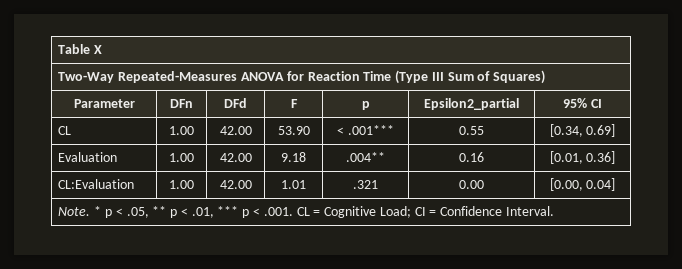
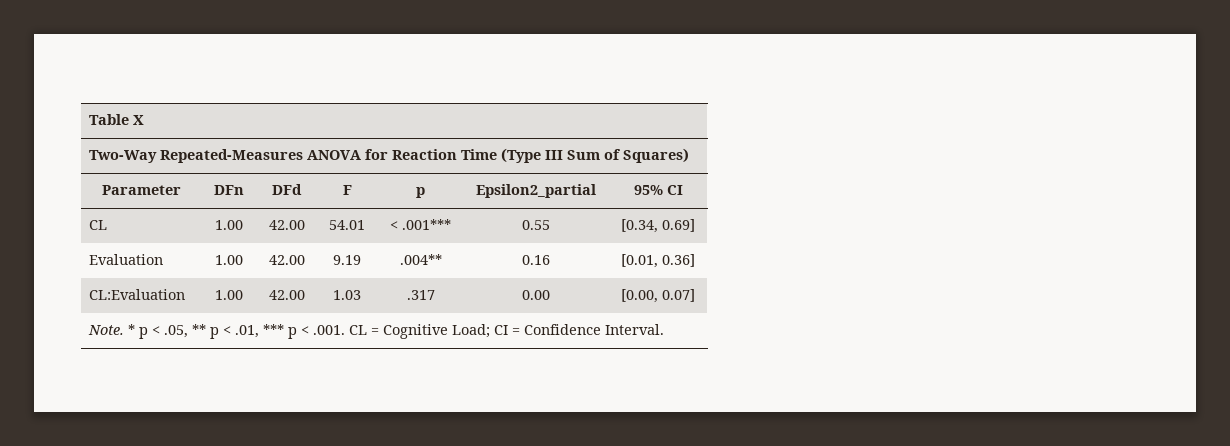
- CL | 1.00 | 42.00 | 53.90 | < .001*** | 0.55 | [0.34, 0.69]
+ CL | 1.00 | 42.00 | 54.01 | < .001*** | 0.55 | [0.34, 0.69]
- Evaluation | 1.00 | 42.00 | 9.18 | .004** | 0.16 | [0.01, 0.36]
+ Evaluation | 1.00 | 42.00 | 9.19 | .004** | 0.16 | [0.01, 0.36]
- CL:Evaluation | 1.00 | 42.00 | 1.01 | .321 | 0.00 | [0.00, 0.04]
+ CL:Evaluation | 1.00 | 42.00 | 1.03 | .317 | 0.00 | [0.00, 0.07]

